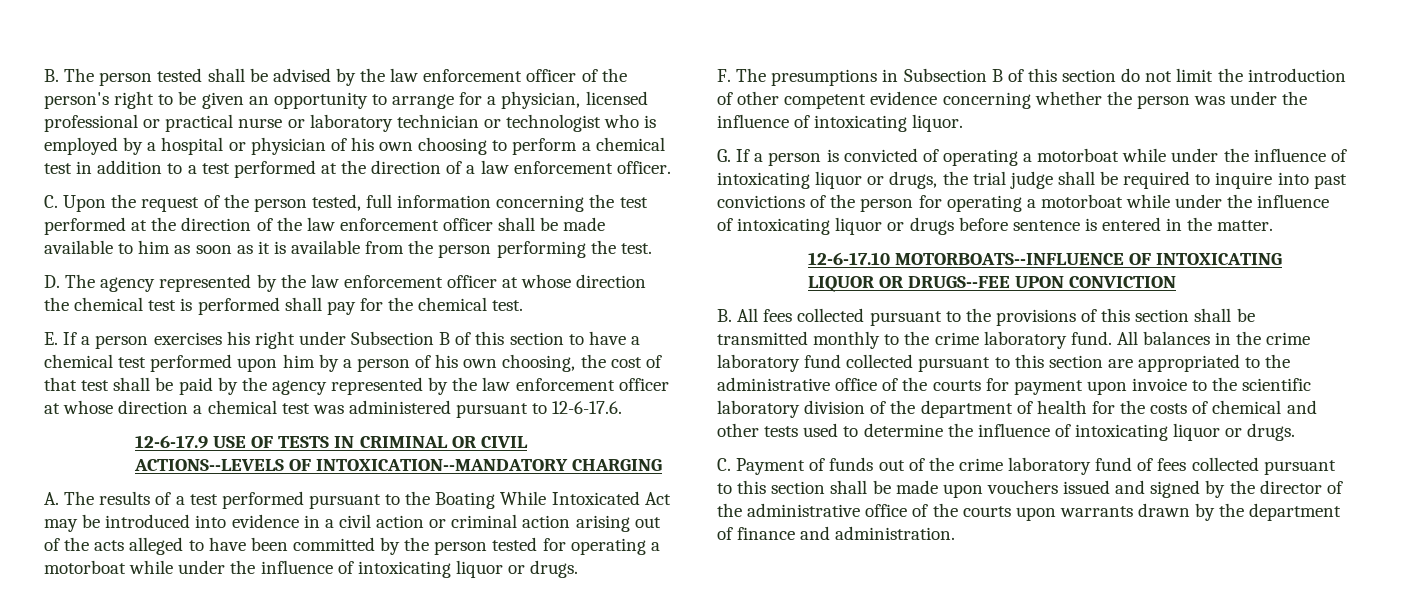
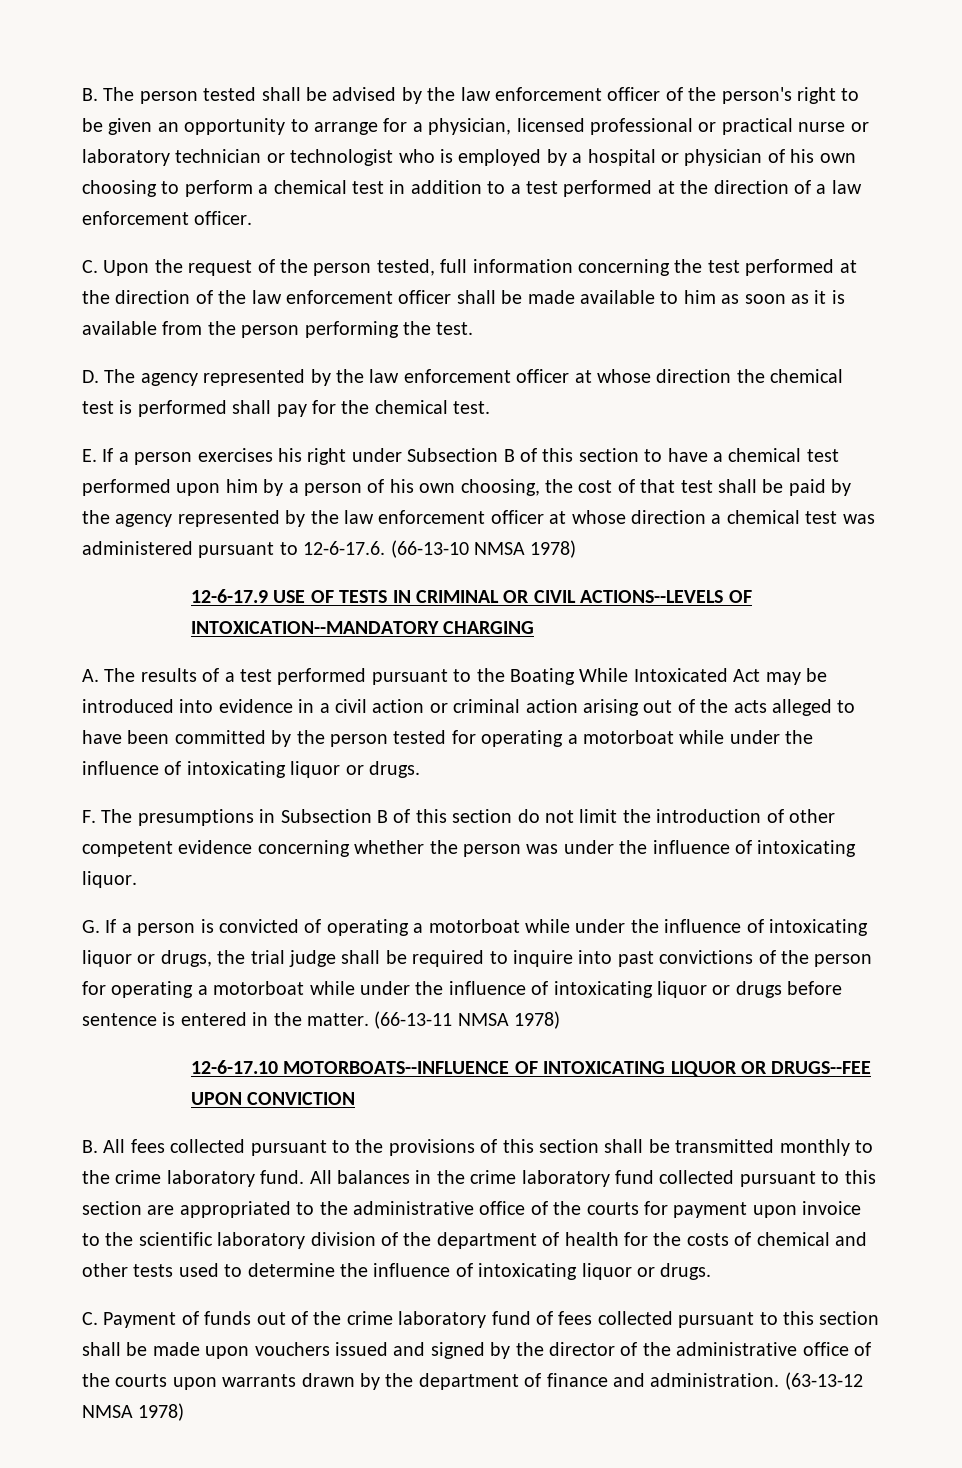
- E. If a person exercises his right under Subsection B of this section to have a chemical test performed upon him by a person of his own choosing, the cost of that test shall be paid by the agency represented by the law enforcement officer at whose direction a chemical test was administered pursuant to 12-6-17.6.
+ E. If a person exercises his right under Subsection B of this section to have a chemical test performed upon him by a person of his own choosing, the cost of that test shall be paid by the agency represented by the law enforcement officer at whose direction a chemical test was administered pursuant to 12-6-17.6. (66-13-10 NMSA 1978)
+ (66-13-11 NMSA 1978)
+ (63-13-12 NMSA 1978)

